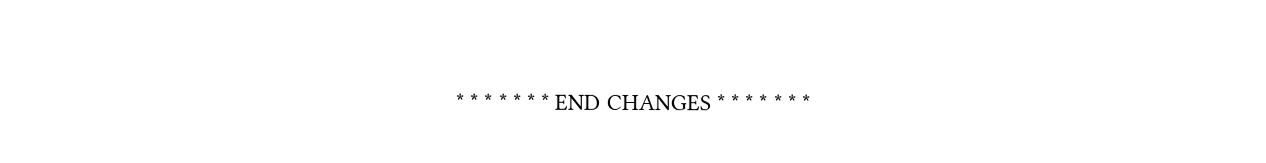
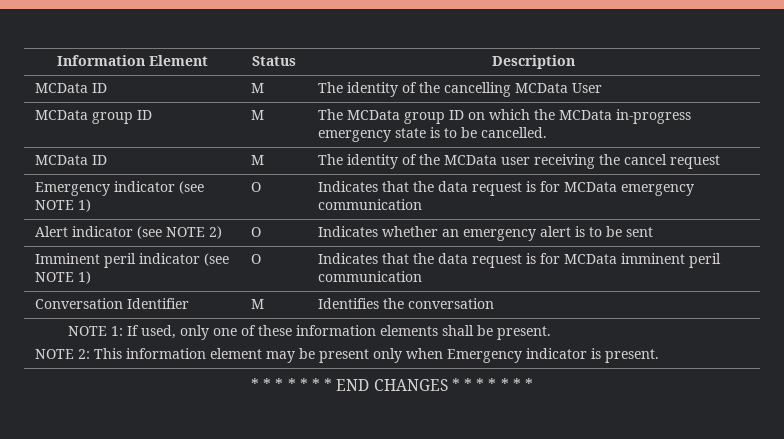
+ Information Element | Status | Description
+ MCData ID | M | The identity of the cancelling MCData User
+ MCData group ID | M | The MCData group ID on which the MCData in-progress emergency state is to be cancelled.
+ MCData ID | M | The identity of the MCData user receiving the cancel request
+ Emergency indicator (see NOTE 1) | O | Indicates that the data request is for MCData emergency communication
+ Alert indicator (see NOTE 2) | O | Indicates whether an emergency alert is to be sent
+ Imminent peril indicator (see NOTE 1) | O | Indicates that the data request is for MCData imminent peril communication
+ Conversation Identifier | M | Identifies the conversation
+ NOTE 1: If used, only one of these information elements shall be present.
+ NOTE 2: This information element may be present only when Emergency indicator is present.

